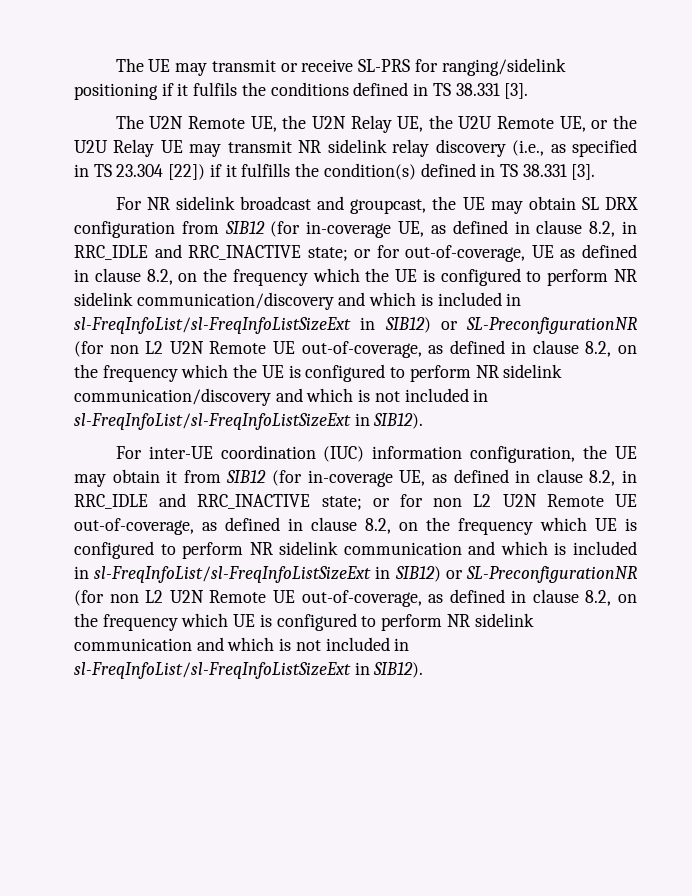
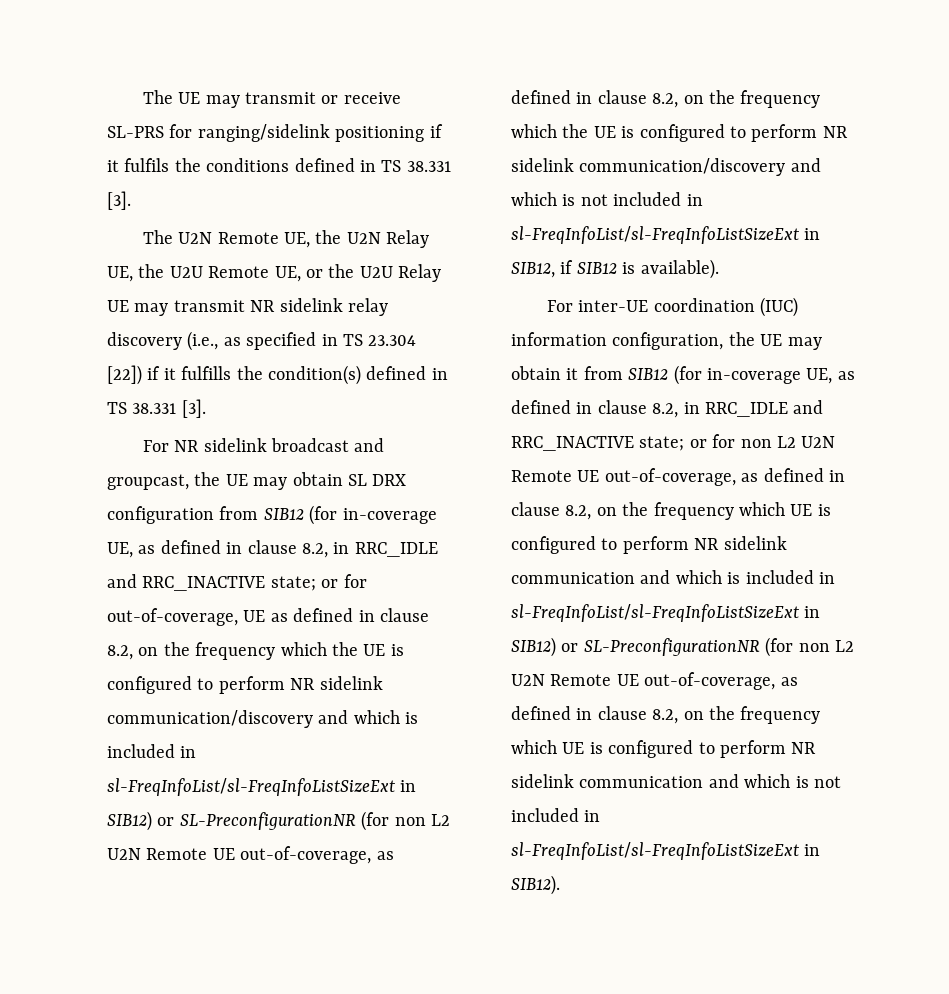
- or for out-of-coverage, UE as defined in clause 8.2, on the frequency which the UE is configured to perform NR sidelink communication/discovery and which is included in sl-FreqInfoList/sl-FreqInfoListSizeExt in SIB12) or SL-PreconfigurationNR (for non L2 U2N Remote UE out-of-coverage, as defined in clause 8.2, on the frequency which the UE is configured to perform NR sidelink communication/discovery and which is not included in sl-FreqInfoList/sl-FreqInfoListSizeExt in SIB12).
+ or for out-of-coverage, UE as defined in clause 8.2, on the frequency which the UE is configured to perform NR sidelink communication/discovery and which is included in sl-FreqInfoList/sl-FreqInfoListSizeExt in SIB12) or SL-PreconfigurationNR (for non L2 U2N Remote UE out-of-coverage, as defined in clause 8.2, on the frequency which the UE is configured to perform NR sidelink communication/discovery and which is not included in sl-FreqInfoList/sl-FreqInfoListSizeExt in SIB12, if SIB12 is available).

